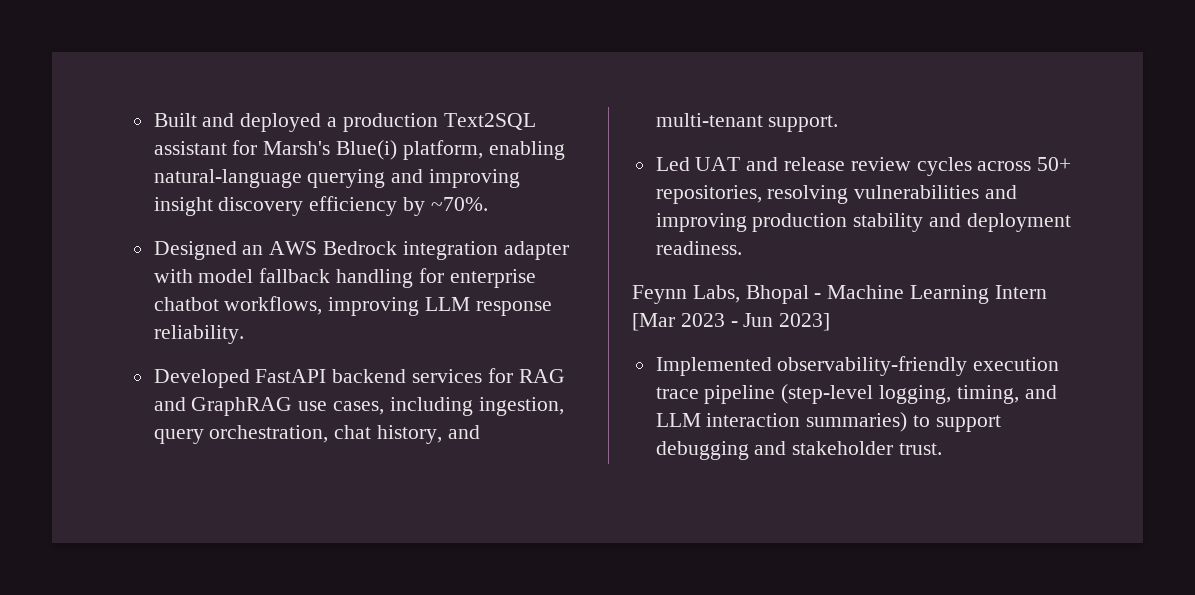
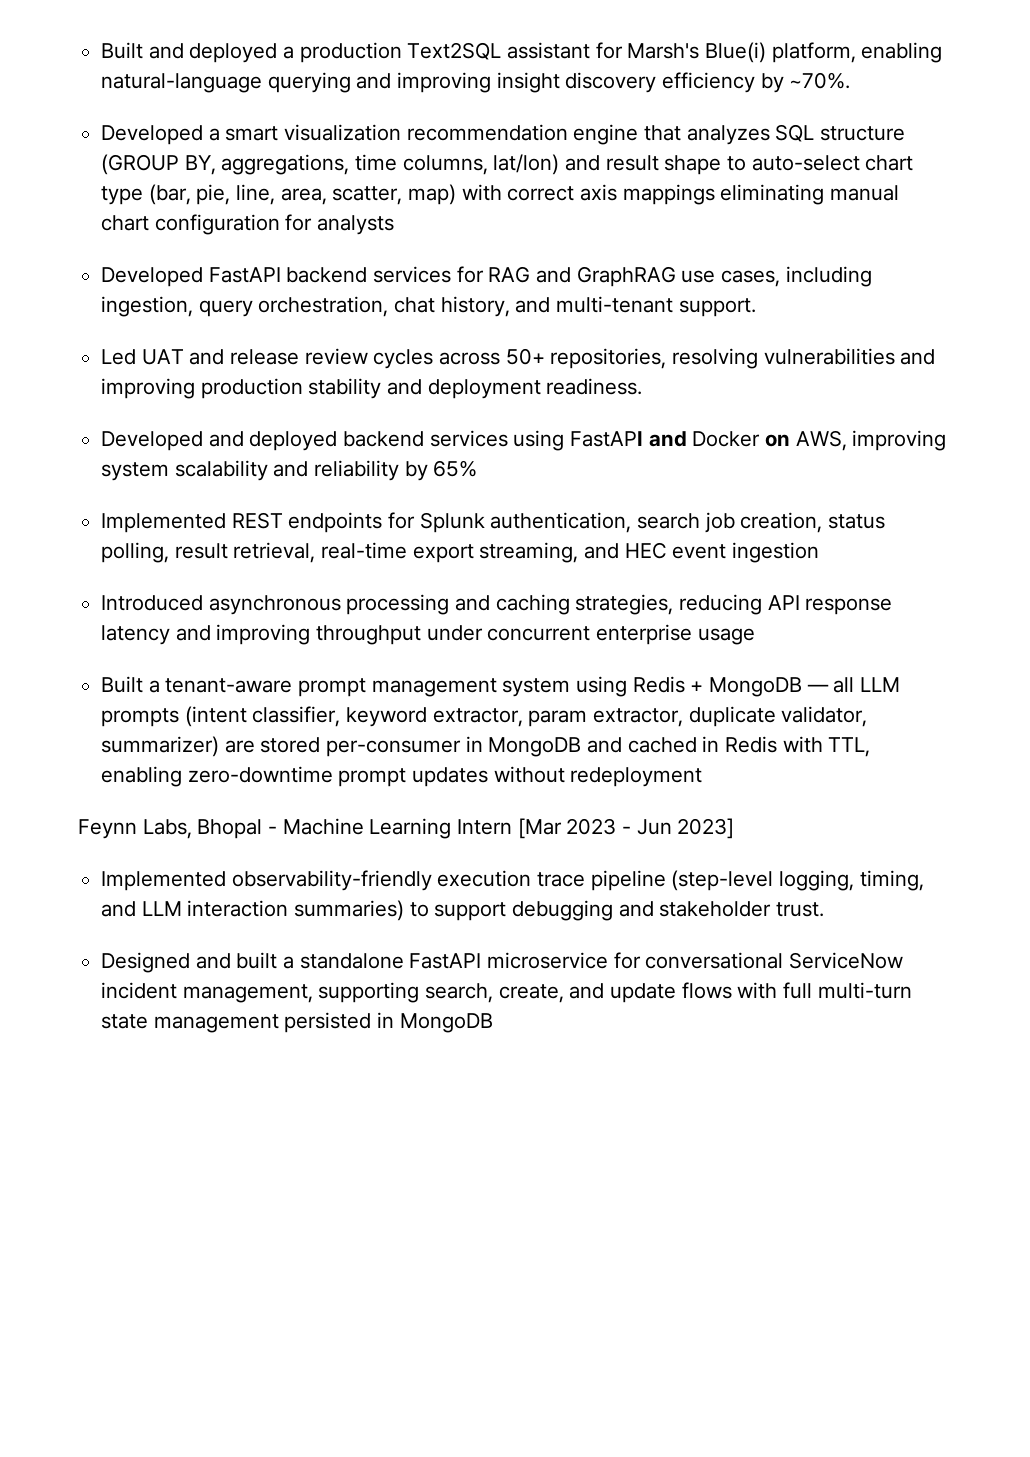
- Designed an AWS Bedrock integration adapter with model fallback handling for enterprise chatbot workflows, improving LLM response reliability.
+ Developed a smart visualization recommendation engine that analyzes SQL structure (GROUP BY, aggregations, time columns, lat/lon) and result shape to auto-select chart type (bar, pie, line, area, scatter, map) with correct axis mappings eliminating manual chart configuration for analysts
+ Developed and deployed backend services using FastAPI and Docker on AWS, improving system scalability and reliability by 65%
+ Implemented REST endpoints for Splunk authentication, search job creation, status polling, result retrieval, real-time export streaming, and HEC event ingestion
+ Introduced asynchronous processing and caching strategies, reducing API response latency and improving throughput under concurrent enterprise usage
+ Built a tenant-aware prompt management system using Redis + MongoDB — all LLM prompts (intent classifier, keyword extractor, param extractor, duplicate validator, summarizer) are stored per-consumer in MongoDB and cached in Redis with TTL, enabling zero-downtime prompt updates without redeployment
+ Designed and built a standalone FastAPI microservice for conversational ServiceNow incident management, supporting search, create, and update flows with full multi-turn state management persisted in MongoDB

